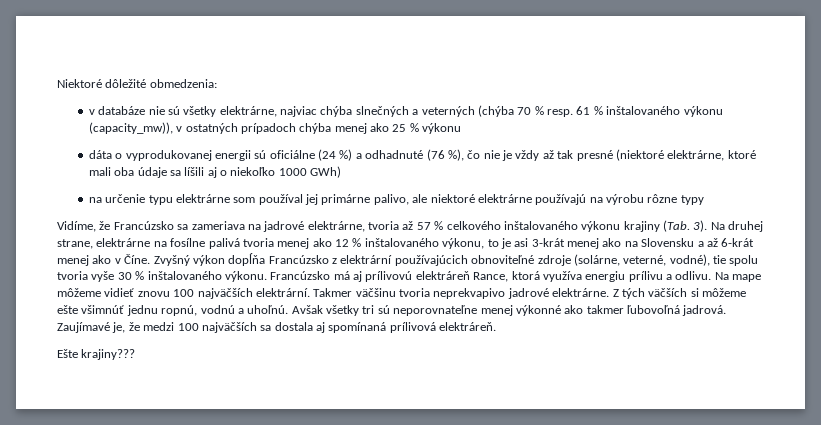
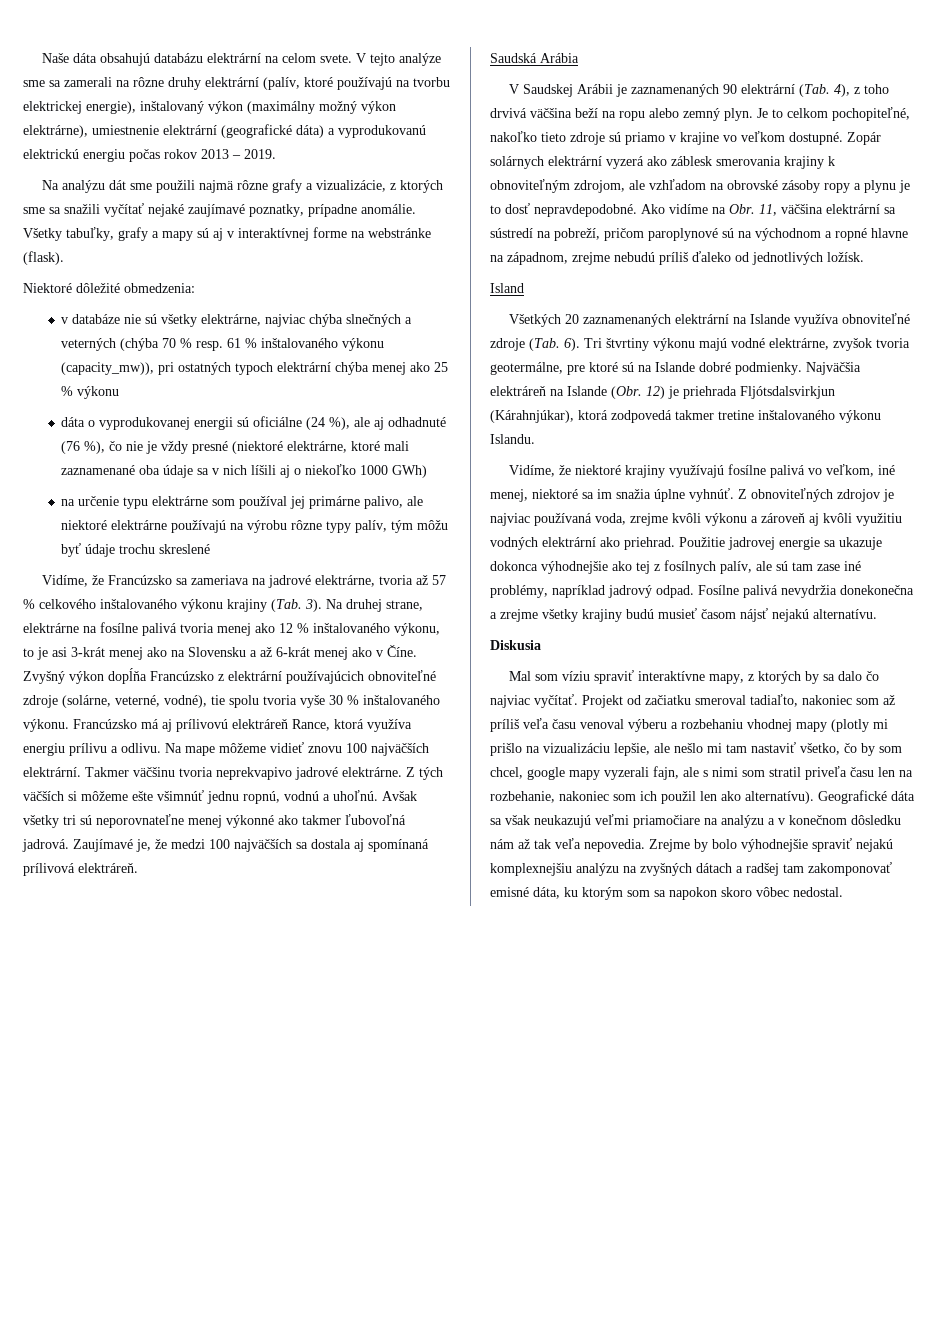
+ Naše dáta obsahujú databázu elektrární na celom svete. V tejto analýze sme sa zamerali na rôzne druhy elektrární (palív, ktoré používajú na tvorbu elektrickej energie), inštalovaný výkon (maximálny možný výkon elektrárne), umiestnenie elektrární (geografické dáta) a vyprodukovanú elektrickú energiu počas rokov 2013 – 2019.
+ Na analýzu dát sme použili najmä rôzne grafy a vizualizácie, z ktorých sme sa snažili vyčítať nejaké zaujímavé poznatky, prípadne anomálie. Všetky tabuľky, grafy a mapy sú aj v interaktívnej forme na webstránke (flask).
- v databáze nie sú všetky elektrárne, najviac chýba slnečných a veterných (chýba 70 % resp. 61 % inštalovaného výkonu (capacity_mw)), v ostatných prípadoch chýba menej ako 25 % výkonu
+ v databáze nie sú všetky elektrárne, najviac chýba slnečných a veterných (chýba 70 % resp. 61 % inštalovaného výkonu (capacity_mw)), pri ostatných typoch elektrární chýba menej ako 25 % výkonu
- dáta o vyprodukovanej energii sú oficiálne (24 %) a odhadnuté (76 %), čo nie je vždy až tak presné (niektoré elektrárne, ktoré mali oba údaje sa líšili aj o niekoľko 1000 GWh)
+ dáta o vyprodukovanej energii sú oficiálne (24 %), ale aj odhadnuté (76 %), čo nie je vždy presné (niektoré elektrárne, ktoré mali zaznamenané oba údaje sa v nich líšili aj o niekoľko 1000 GWh)
- na určenie typu elektrárne som používal jej primárne palivo, ale niektoré elektrárne používajú na výrobu rôzne typy
+ na určenie typu elektrárne som používal jej primárne palivo, ale niektoré elektrárne používajú na výrobu rôzne typy palív, tým môžu byť údaje trochu skreslené
- Ešte krajiny???
+ Saudská Arábia
+ V Saudskej Arábii je zaznamenaných 90 elektrární (Tab. 4), z toho drvivá väčšina beží na ropu alebo zemný plyn. Je to celkom pochopiteľné, nakoľko tieto zdroje sú priamo v krajine vo veľkom dostupné. Zopár solárnych elektrární vyzerá ako záblesk smerovania krajiny k obnoviteľným zdrojom, ale vzhľadom na obrovské zásoby ropy a plynu je to dosť nepravdepodobné. Ako vidíme na Obr. 11, väčšina elektrární sa sústredí na pobreží, pričom paroplynové sú na východnom a ropné hlavne na západnom, zrejme nebudú príliš ďaleko od jednotlivých ložísk.
+ Island
+ Všetkých 20 zaznamenaných elektrární na Islande využíva obnoviteľné zdroje (Tab. 6). Tri štvrtiny výkonu majú vodné elektrárne, zvyšok tvoria geotermálne, pre ktoré sú na Islande dobré podmienky. Najväčšia elektráreň na Islande (Obr. 12) je priehrada Fljótsdalsvirkjun (Kárahnjúkar), ktorá zodpovedá takmer tretine inštalovaného výkonu Islandu.
+ Vidíme, že niektoré krajiny využívajú fosílne palivá vo veľkom, iné menej, niektoré sa im snažia úplne vyhnúť. Z obnoviteľných zdrojov je najviac používaná voda, zrejme kvôli výkonu a zároveň aj kvôli využitiu vodných elektrární ako priehrad. Použitie jadrovej energie sa ukazuje dokonca výhodnejšie ako tej z fosílnych palív, ale sú tam zase iné problémy, napríklad jadrový odpad. Fosílne palivá nevydržia donekonečna a zrejme všetky krajiny budú musieť časom nájsť nejakú alternatívu.
+ Diskusia
+ Mal som víziu spraviť interaktívne mapy, z ktorých by sa dalo čo najviac vyčítať. Projekt od začiatku smeroval tadiaľto, nakoniec som až príliš veľa času venoval výberu a rozbehaniu vhodnej mapy (plotly mi prišlo na vizualizáciu lepšie, ale nešlo mi tam nastaviť všetko, čo by som chcel, google mapy vyzerali fajn, ale s nimi som stratil priveľa času len na rozbehanie, nakoniec som ich použil len ako alternatívu). Geografické dáta sa však neukazujú veľmi priamočiare na analýzu a v konečnom dôsledku nám až tak veľa nepovedia. Zrejme by bolo výhodnejšie spraviť nejakú komplexnejšiu analýzu na zvyšných dátach a radšej tam zakomponovať emisné dáta, ku ktorým som sa napokon skoro vôbec nedostal.

